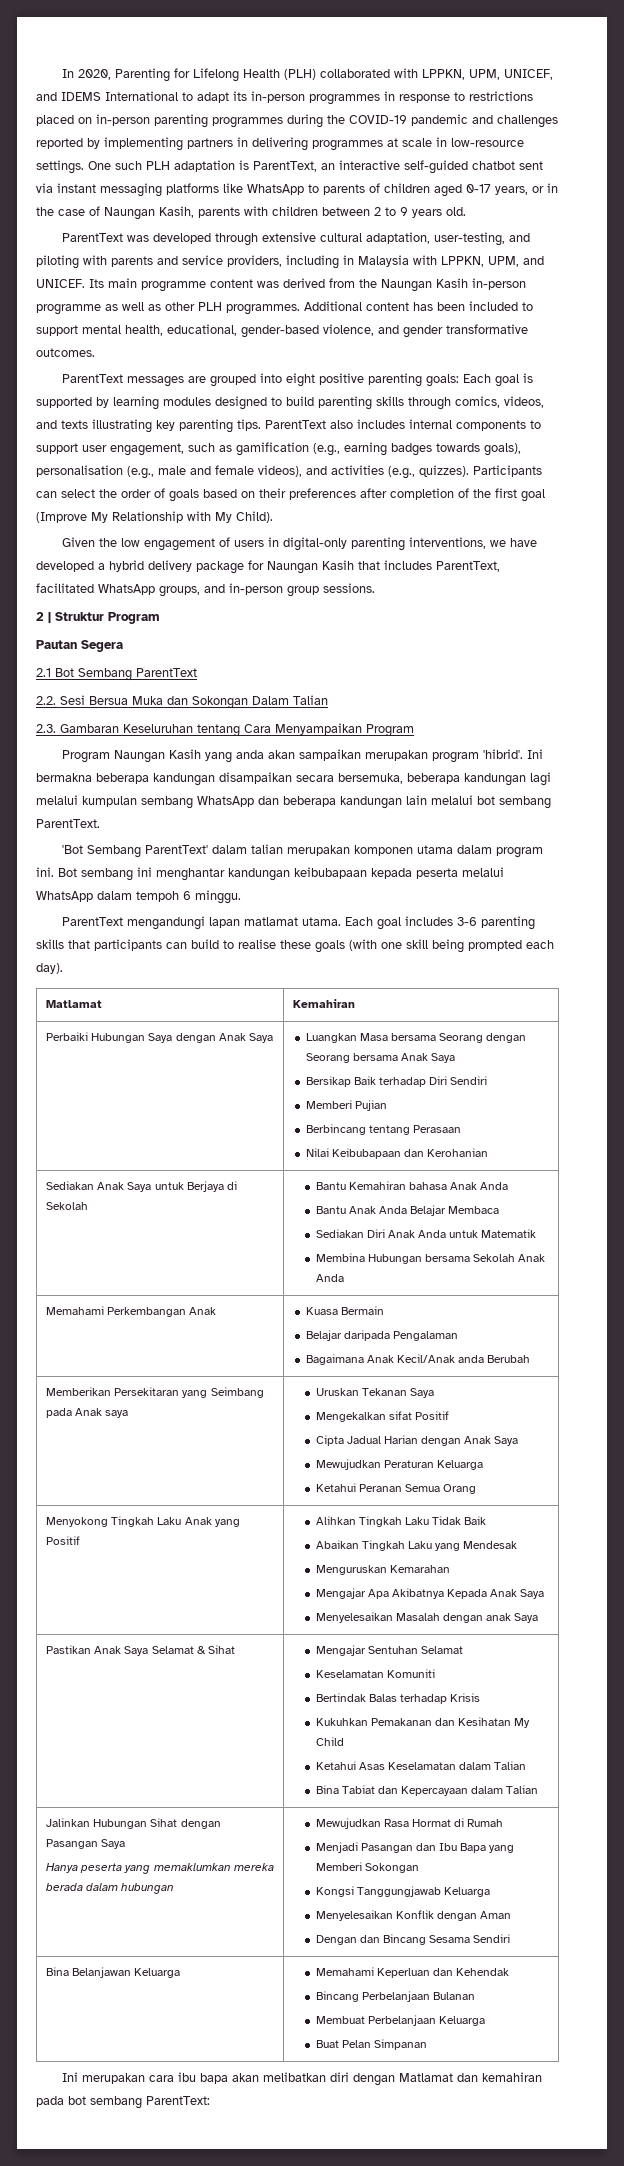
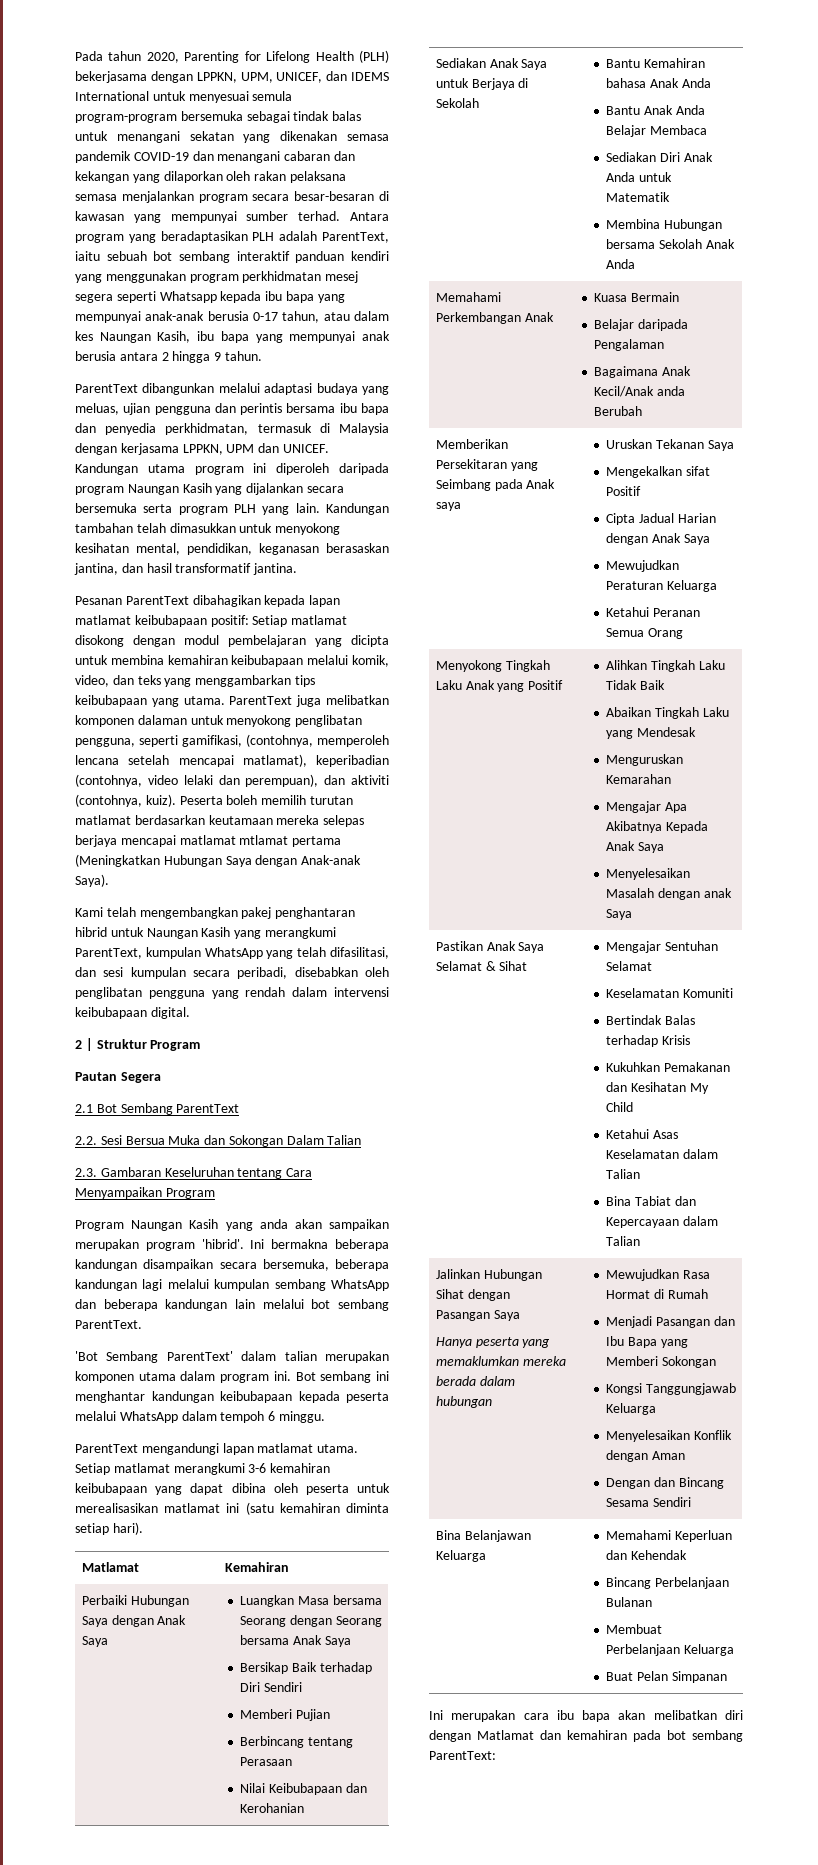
- In 2020, Parenting for Lifelong Health (PLH) collaborated with LPPKN, UPM, UNICEF, and IDEMS International to adapt its in-person programmes in response to restrictions placed on in-person parenting programmes during the COVID-19 pandemic and challenges reported by implementing partners in delivering programmes at scale in low-resource settings. One such PLH adaptation is ParentText, an interactive self-guided chatbot sent via instant messaging platforms like WhatsApp to parents of children aged 0-17 years, or in the case of Naungan Kasih, parents with children between 2 to 9 years old.
- ParentText was developed through extensive cultural adaptation, user-testing, and piloting with parents and service providers, including in Malaysia with LPPKN, UPM, and UNICEF. Its main programme content was derived from the Naungan Kasih in-person programme as well as other PLH programmes. Additional content has been included to support mental health, educational, gender-based violence, and gender transformative outcomes.
- ParentText messages are grouped into eight positive parenting goals: Each goal is supported by learning modules designed to build parenting skills through comics, videos, and texts illustrating key parenting tips. ParentText also includes internal components to support user engagement, such as gamification (e.g., earning badges towards goals), personalisation (e.g., male and female videos), and activities (e.g., quizzes). Participants can select the order of goals based on their preferences after completion of the first goal (Improve My Relationship with My Child).
- Given the low engagement of users in digital-only parenting interventions, we have developed a hybrid delivery package for Naungan Kasih that includes ParentText, facilitated WhatsApp groups, and in-person group sessions.
+ Pada tahun 2020, Parenting for Lifelong Health (PLH) bekerjasama dengan LPPKN, UPM, UNICEF, dan IDEMS International untuk menyesuai semula program-program bersemuka sebagai tindak balas untuk menangani sekatan yang dikenakan semasa pandemik COVID-19 dan menangani cabaran dan kekangan yang dilaporkan oleh rakan pelaksana semasa menjalankan program secara besar-besaran di kawasan yang mempunyai sumber terhad. Antara program yang beradaptasikan PLH adalah ParentText, iaitu sebuah bot sembang interaktif panduan kendiri yang menggunakan program perkhidmatan mesej segera seperti Whatsapp kepada ibu bapa yang mempunyai anak-anak berusia 0-17 tahun, atau dalam kes Naungan Kasih, ibu bapa yang mempunyai anak berusia antara 2 hingga 9 tahun.
+ ParentText dibangunkan melalui adaptasi budaya yang meluas, ujian pengguna dan perintis bersama ibu bapa dan penyedia perkhidmatan, termasuk di Malaysia dengan kerjasama LPPKN, UPM dan UNICEF. Kandungan utama program ini diperoleh daripada program Naungan Kasih yang dijalankan secara bersemuka serta program PLH yang lain. Kandungan tambahan telah dimasukkan untuk menyokong kesihatan mental, pendidikan, keganasan berasaskan jantina, dan hasil transformatif jantina.
+ Pesanan ParentText dibahagikan kepada lapan matlamat keibubapaan positif: Setiap matlamat disokong dengan modul pembelajaran yang dicipta untuk membina kemahiran keibubapaan melalui komik, video, dan teks yang menggambarkan tips keibubapaan yang utama. ParentText juga melibatkan komponen dalaman untuk menyokong penglibatan pengguna, seperti gamifikasi, (contohnya, memperoleh lencana setelah mencapai matlamat), keperibadian (contohnya, video lelaki dan perempuan), dan aktiviti (contohnya, kuiz). Peserta boleh memilih turutan matlamat berdasarkan keutamaan mereka selepas berjaya mencapai matlamat mtlamat pertama (Meningkatkan Hubungan Saya dengan Anak-anak Saya).
+ Kami telah mengembangkan pakej penghantaran hibrid untuk Naungan Kasih yang merangkumi ParentText, kumpulan WhatsApp yang telah difasilitasi, dan sesi kumpulan secara peribadi, disebabkan oleh penglibatan pengguna yang rendah dalam intervensi keibubapaan digital.
- Each goal includes 3-6 parenting skills that participants can build to realise these goals (with one skill being prompted each day).
+ Setiap matlamat merangkumi 3-6 kemahiran keibubapaan yang dapat dibina oleh peserta untuk merealisasikan matlamat ini (satu kemahiran diminta setiap hari).

